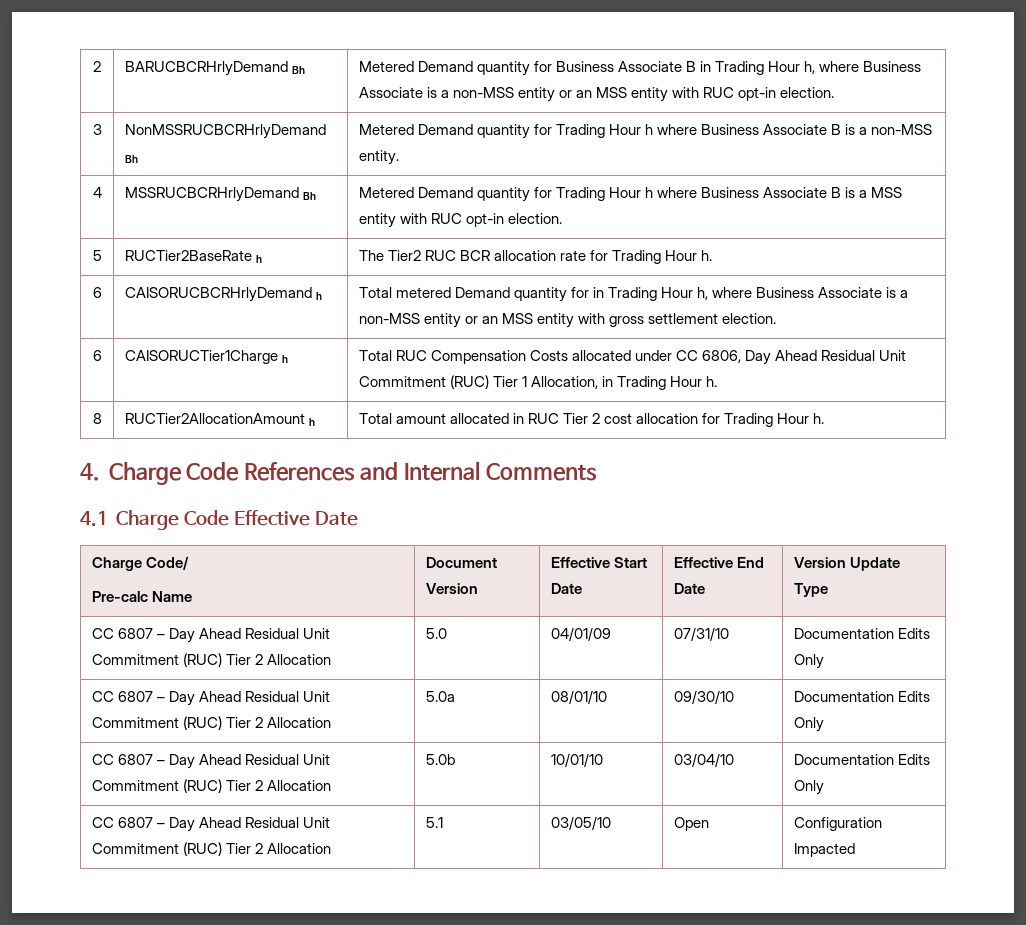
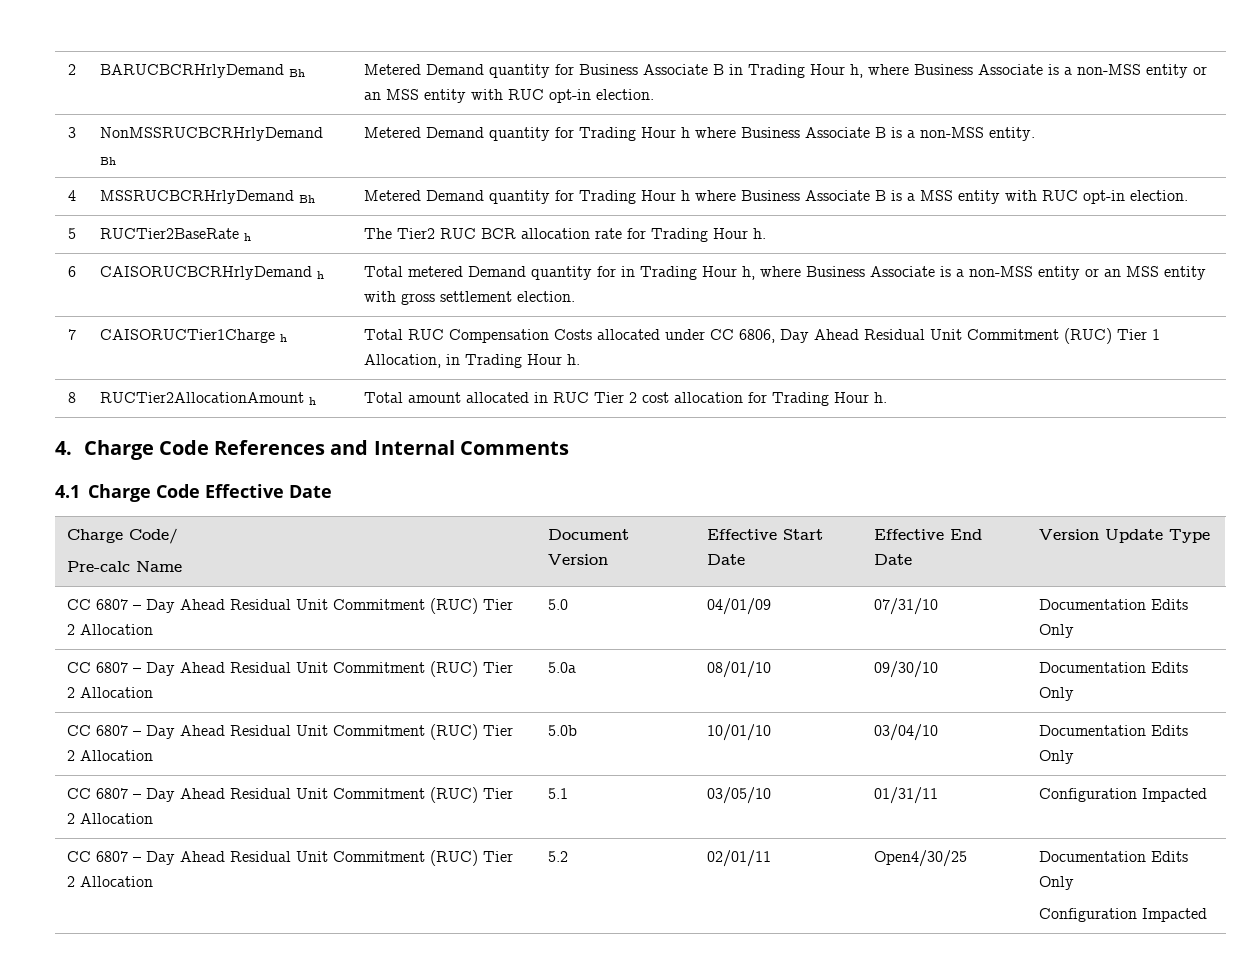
- 6 | CAISORUCTier1Charge h | Total RUC Compensation Costs allocated under CC 6806, Day Ahead Residual Unit Commitment (RUC) Tier 1 Allocation, in Trading Hour h.
+ 7 | CAISORUCTier1Charge h | Total RUC Compensation Costs allocated under CC 6806, Day Ahead Residual Unit Commitment (RUC) Tier 1 Allocation, in Trading Hour h.
- CC 6807 – Day Ahead Residual Unit Commitment (RUC) Tier 2 Allocation | 5.1 | 03/05/10 | Open | Configuration Impacted
+ CC 6807 – Day Ahead Residual Unit Commitment (RUC) Tier 2 Allocation | 5.1 | 03/05/10 | 01/31/11 | Configuration Impacted
+ CC 6807 – Day Ahead Residual Unit Commitment (RUC) Tier 2 Allocation | 5.2 | 02/01/11 | Open4/30/25 | Documentation Edits Only
+ Configuration Impacted

